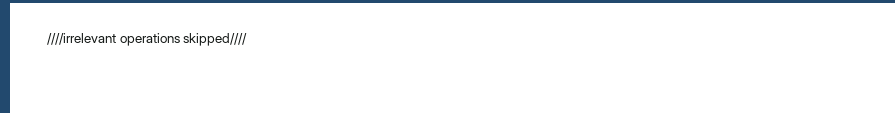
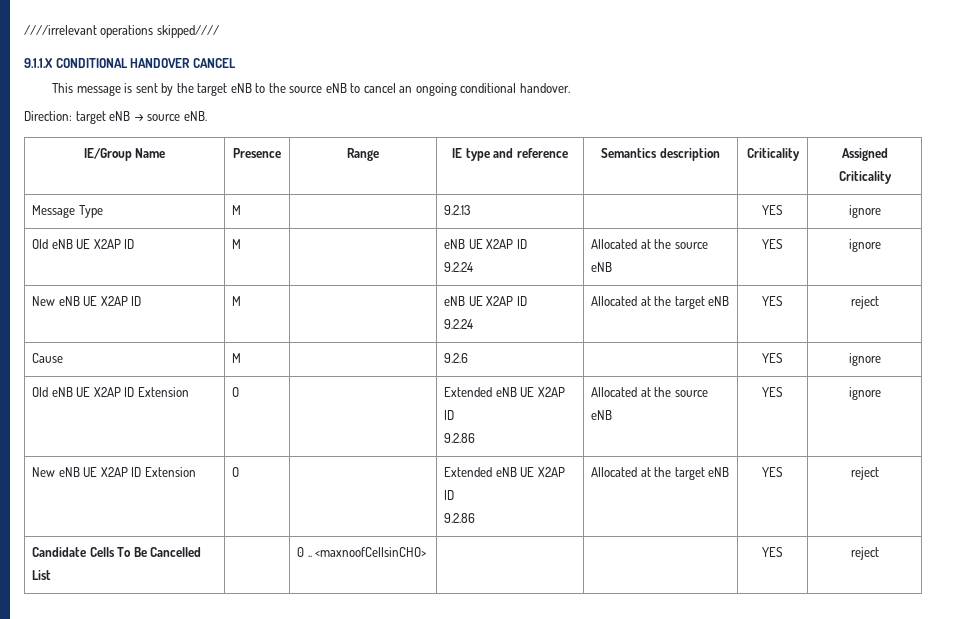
+ 9.1.1.X CONDITIONAL HANDOVER CANCEL
+ This message is sent by the target eNB to the source eNB to cancel an ongoing conditional handover.
+ Direction: target eNB → source eNB.
+ IE/Group Name | Presence | Range | IE type and reference | Semantics description | Criticality | Assigned Criticality
+ Message Type | M | | 9.2.13 | | YES | ignore
+ Old eNB UE X2AP ID | M | | eNB UE X2AP ID
+ 9.2.24 | Allocated at the source eNB | YES | ignore
+ New eNB UE X2AP ID | M | | eNB UE X2AP ID
+ 9.2.24 | Allocated at the target eNB | YES | reject
+ Cause | M | | 9.2.6 | | YES | ignore
+ Old eNB UE X2AP ID Extension | O | | Extended eNB UE X2AP ID
+ 9.2.86 | Allocated at the source eNB | YES | ignore
+ New eNB UE X2AP ID Extension | O | | Extended eNB UE X2AP ID
+ 9.2.86 | Allocated at the target eNB | YES | reject
+ Candidate Cells To Be Cancelled List | | 0 .. <maxnoofCellsinCHO> | | | YES | reject

